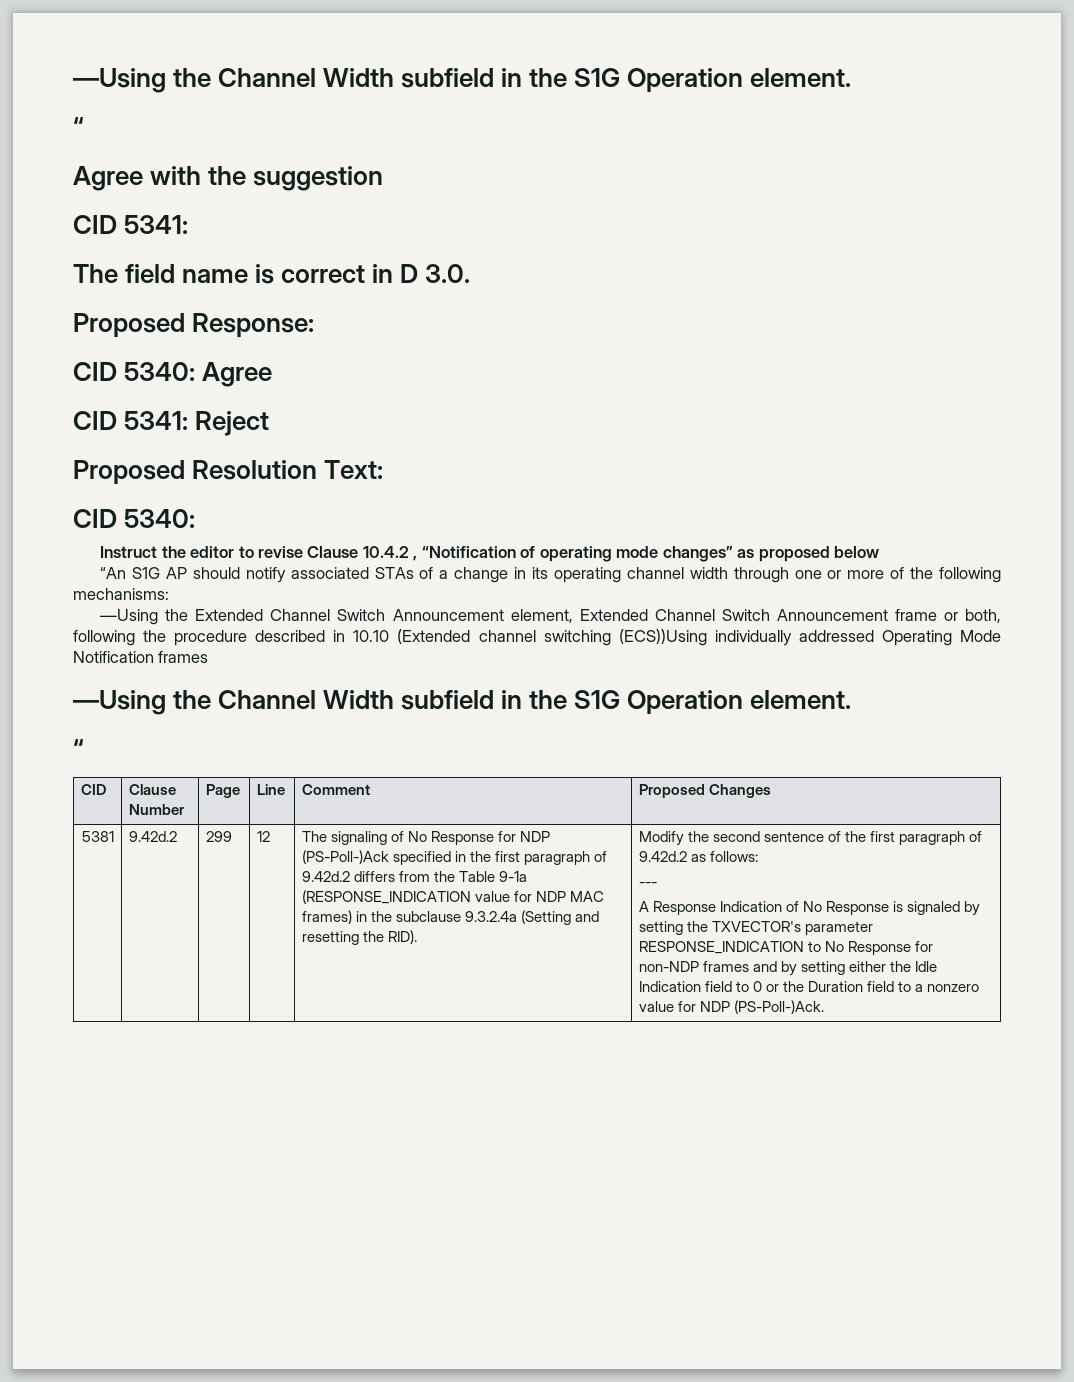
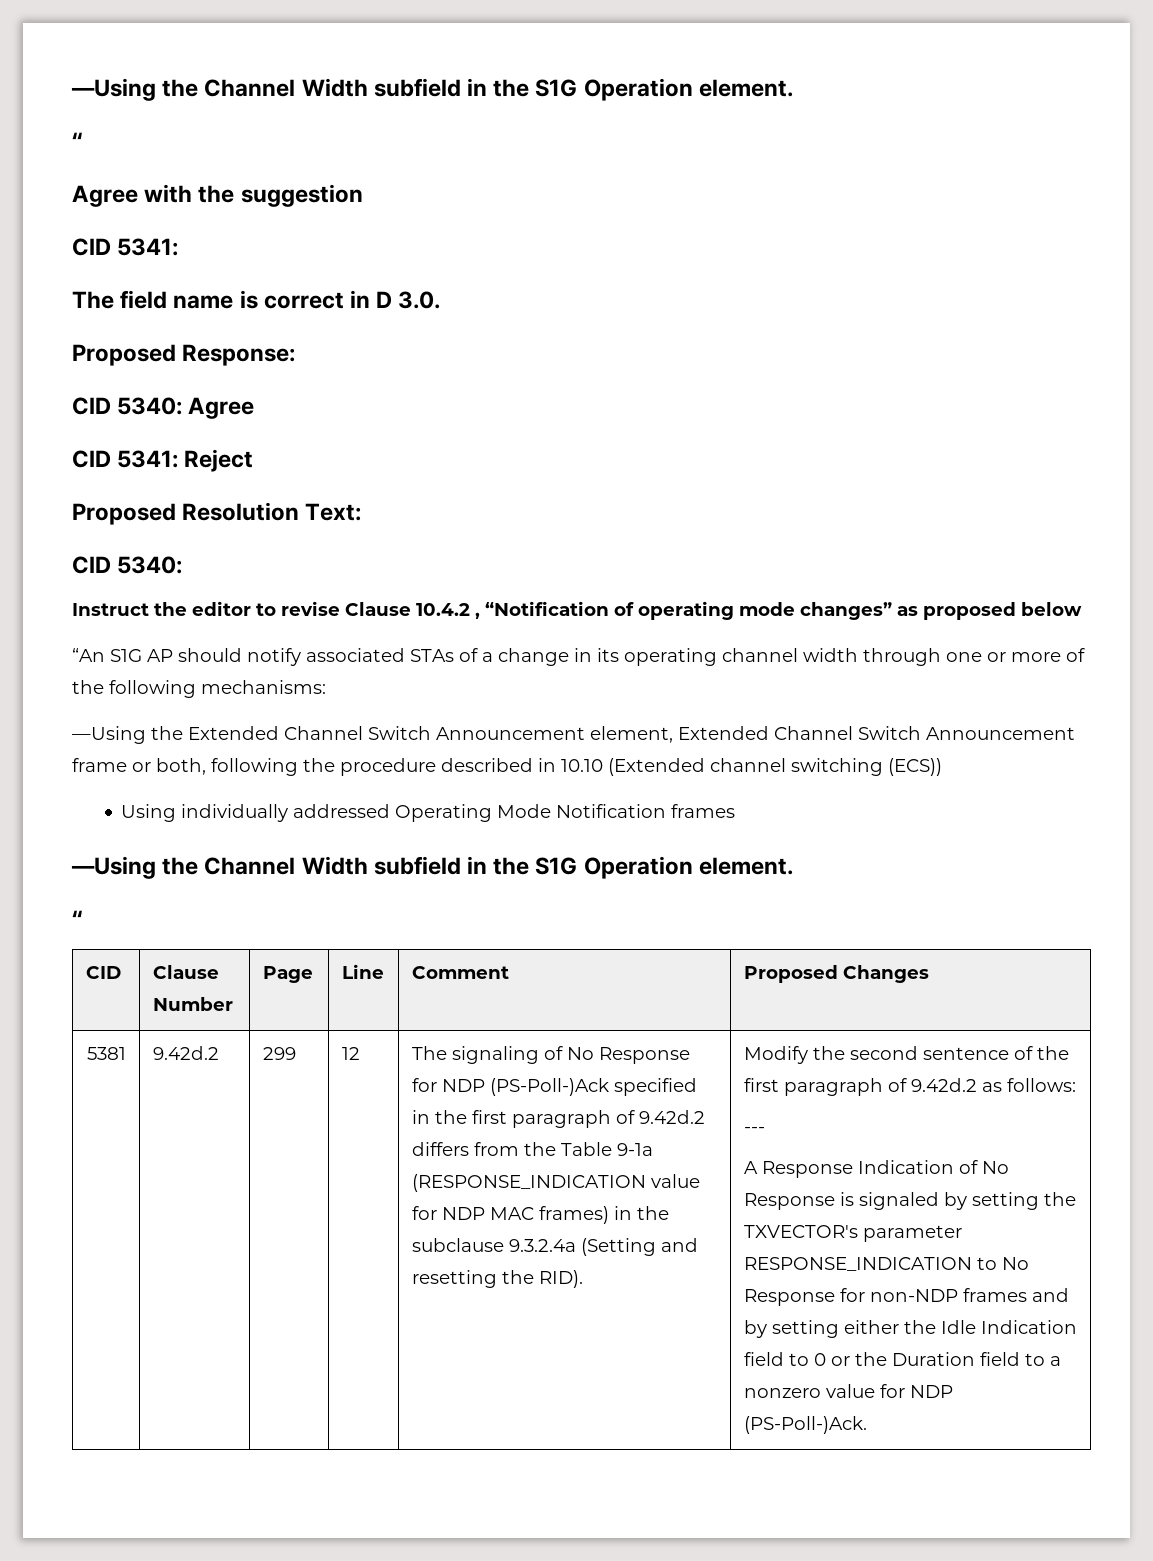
- —Using the Extended Channel Switch Announcement element, Extended Channel Switch Announcement frame or both, following the procedure described in 10.10 (Extended channel switching (ECS))Using individually addressed Operating Mode Notification frames
+ —Using the Extended Channel Switch Announcement element, Extended Channel Switch Announcement frame or both, following the procedure described in 10.10 (Extended channel switching (ECS))
+ Using individually addressed Operating Mode Notification frames

